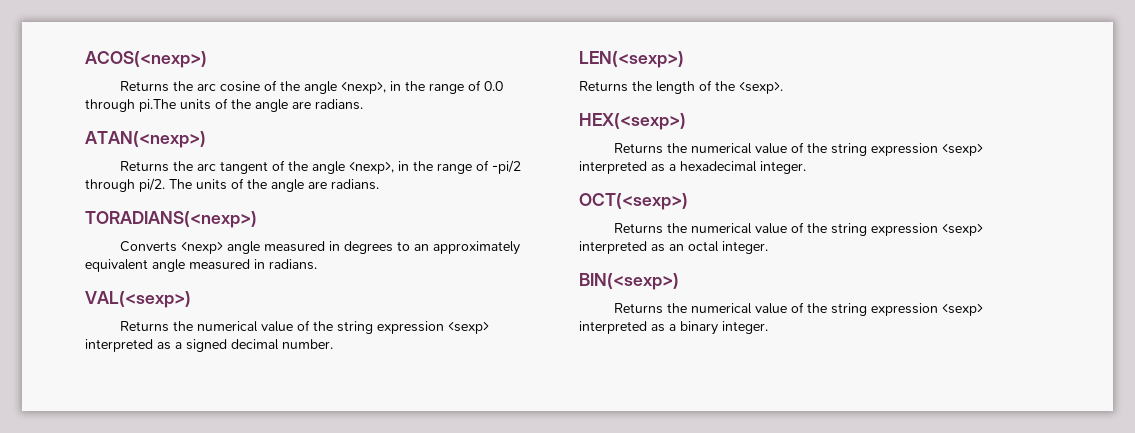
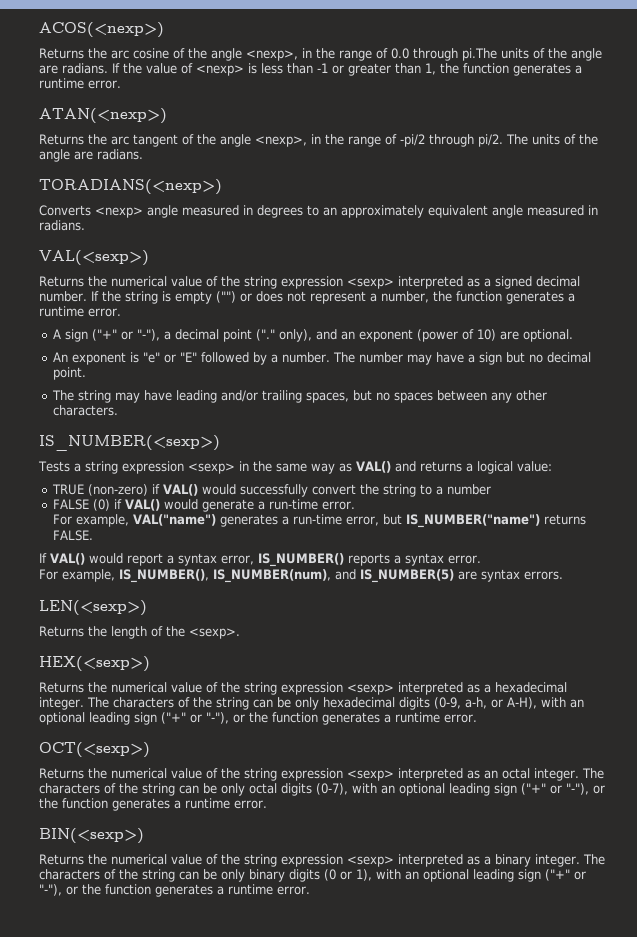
+ If the value of <nexp> is less than -1 or greater than 1, the function generates a runtime error.
+ If the string is empty ("") or does not represent a number, the function generates a runtime error.
+ A sign ("+" or "-"), a decimal point ("." only), and an exponent (power of 10) are optional.
+ An exponent is "e" or "E" followed by a number. The number may have a sign but no decimal point.
+ The string may have leading and/or trailing spaces, but no spaces between any other characters.
+ IS_NUMBER(<sexp>)
+ Tests a string expression <sexp> in the same way as VAL() and returns a logical value:
+ TRUE (non-zero) if VAL() would successfully convert the string to a number
+ FALSE (0) if VAL() would generate a run-time error.
+ For example, VAL("name") generates a run-time error, but IS_NUMBER("name") returns FALSE.
+ If VAL() would report a syntax error, IS_NUMBER() reports a syntax error.
+ For example, IS_NUMBER(), IS_NUMBER(num), and IS_NUMBER(5) are syntax errors.
+ The characters of the string can be only hexadecimal digits (0-9, a-h, or A-H), with an optional leading sign ("+" or "-"), or the function generates a runtime error.
+ The characters of the string can be only octal digits (0-7), with an optional leading sign ("+" or "-"), or the function generates a runtime error.
+ The characters of the string can be only binary digits (0 or 1), with an optional leading sign ("+" or "-"), or the function generates a runtime error.

